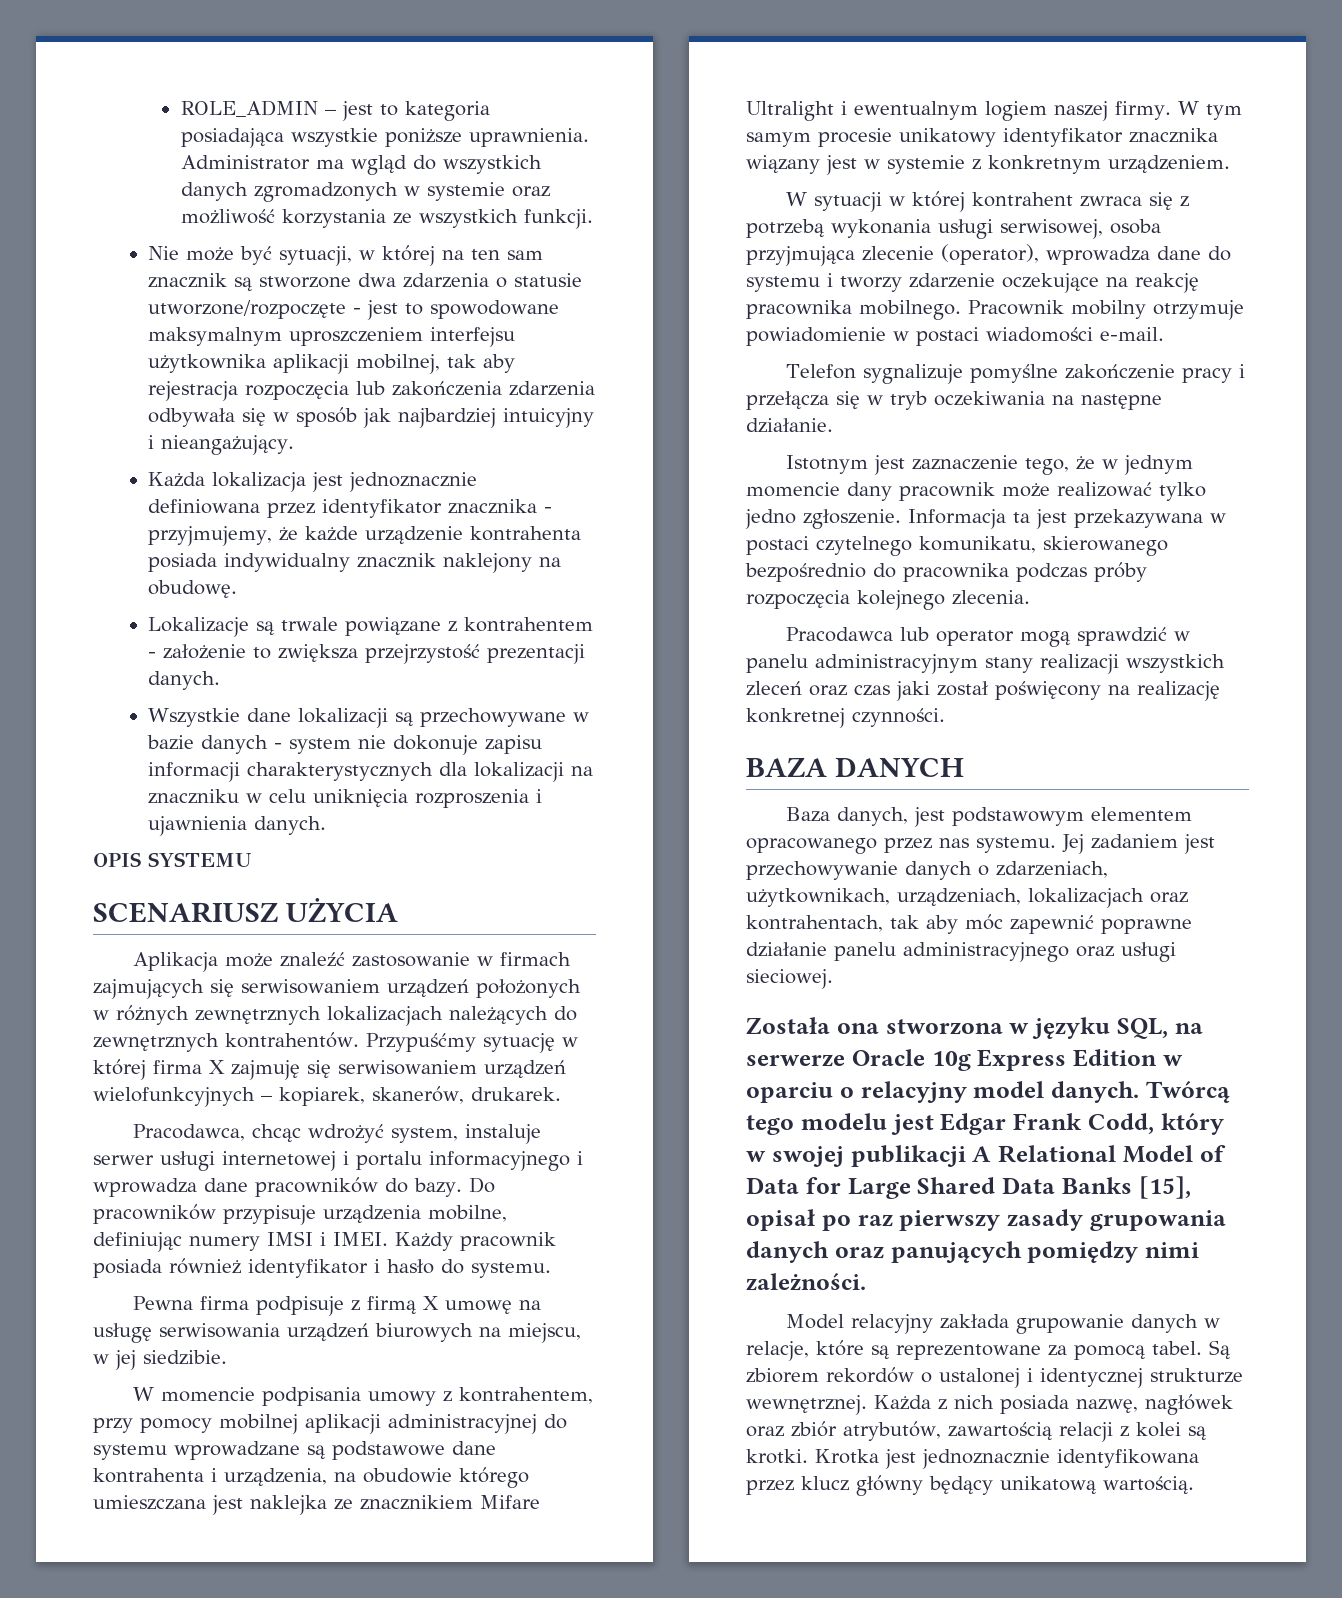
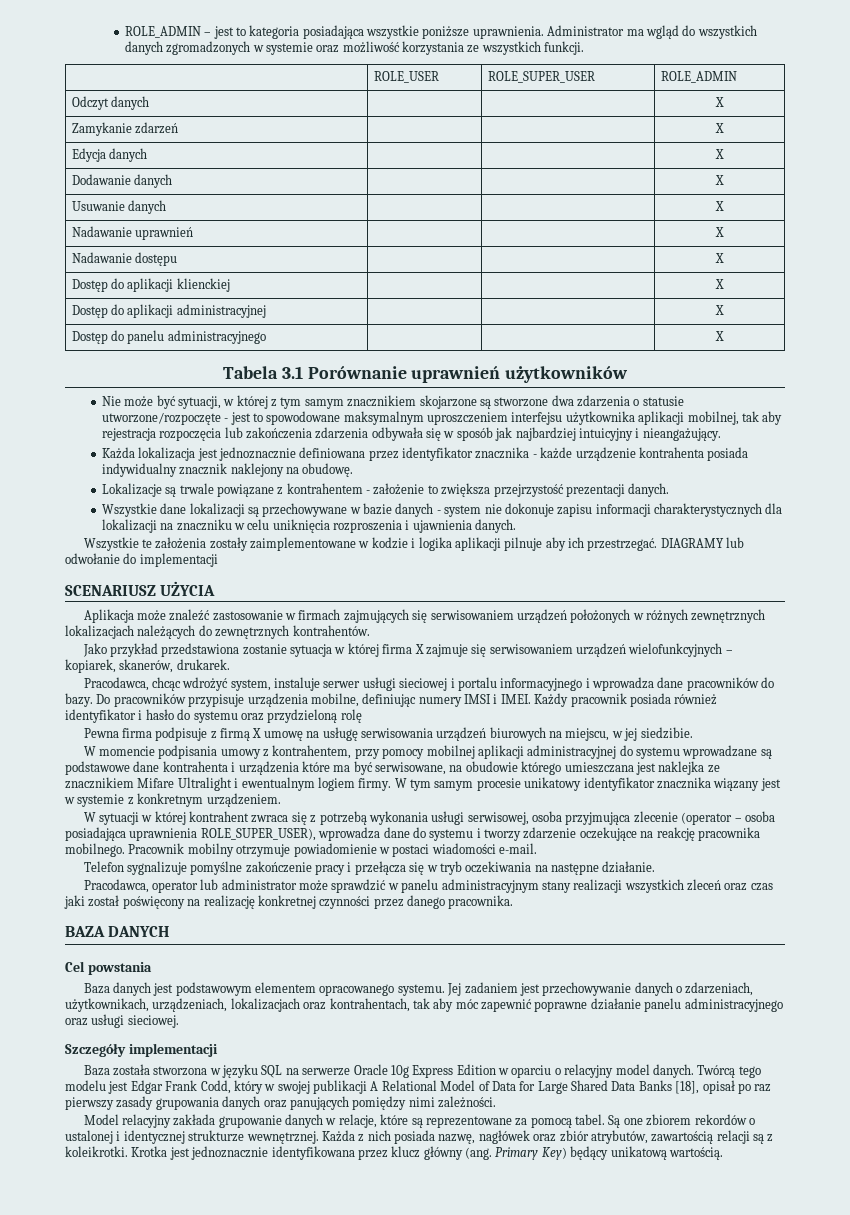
+ | ROLE_USER | ROLE_SUPER_USER | ROLE_ADMIN
+ Odczyt danych | | | X
+ Zamykanie zdarzeń | | | X
+ Edycja danych | | | X
+ Dodawanie danych | | | X
+ Usuwanie danych | | | X
+ Nadawanie uprawnień | | | X
+ Nadawanie dostępu | | | X
+ Dostęp do aplikacji klienckiej | | | X
+ Dostęp do aplikacji administracyjnej | | | X
+ Dostęp do panelu administracyjnego | | | X
+ Tabela 3.1 Porównanie uprawnień użytkowników
- Nie może być sytuacji, w której na ten sam znacznik są stworzone dwa zdarzenia o statusie utworzone/rozpoczęte - jest to spowodowane maksymalnym uproszczeniem interfejsu użytkownika aplikacji mobilnej, tak aby rejestracja rozpoczęcia lub zakończenia zdarzenia odbywała się w sposób jak najbardziej intuicyjny i nieangażujący.
+ Nie może być sytuacji, w której z tym samym znacznikiem skojarzone są stworzone dwa zdarzenia o statusie utworzone/rozpoczęte - jest to spowodowane maksymalnym uproszczeniem interfejsu użytkownika aplikacji mobilnej, tak aby rejestracja rozpoczęcia lub zakończenia zdarzenia odbywała się w sposób jak najbardziej intuicyjny i nieangażujący.
- Każda lokalizacja jest jednoznacznie definiowana przez identyfikator znacznika - przyjmujemy, że każde urządzenie kontrahenta posiada indywidualny znacznik naklejony na obudowę.
+ Każda lokalizacja jest jednoznacznie definiowana przez identyfikator znacznika - każde urządzenie kontrahenta posiada indywidualny znacznik naklejony na obudowę.
- OPIS SYSTEMU
+ Wszystkie te założenia zostały zaimplementowane w kodzie i logika aplikacji pilnuje aby ich przestrzegać. DIAGRAMY lub odwołanie do implementacji
- Aplikacja może znaleźć zastosowanie w firmach zajmujących się serwisowaniem urządzeń położonych w różnych zewnętrznych lokalizacjach należących do zewnętrznych kontrahentów. Przypuśćmy sytuację w której firma X zajmuję się serwisowaniem urządzeń wielofunkcyjnych – kopiarek, skanerów, drukarek.
+ Aplikacja może znaleźć zastosowanie w firmach zajmujących się serwisowaniem urządzeń położonych w różnych zewnętrznych lokalizacjach należących do zewnętrznych kontrahentów.
+ Jako przykład przedstawiona zostanie sytuacja w której firma X zajmuje się serwisowaniem urządzeń wielofunkcyjnych – kopiarek, skanerów, drukarek.
- Pracodawca, chcąc wdrożyć system, instaluje serwer usługi internetowej i portalu informacyjnego i wprowadza dane pracowników do bazy.
+ Pracodawca, chcąc wdrożyć system, instaluje serwer usługi sieciowej i portalu informacyjnego i wprowadza dane pracowników do bazy.
- Każdy pracownik posiada również identyfikator i hasło do systemu.
+ Każdy pracownik posiada również identyfikator i hasło do systemu oraz przydzieloną rolę
- W momencie podpisania umowy z kontrahentem, przy pomocy mobilnej aplikacji administracyjnej do systemu wprowadzane są podstawowe dane kontrahenta i urządzenia, na obudowie którego umieszczana jest naklejka ze znacznikiem Mifare Ultralight i ewentualnym logiem naszej firmy.
+ W momencie podpisania umowy z kontrahentem, przy pomocy mobilnej aplikacji administracyjnej do systemu wprowadzane są podstawowe dane kontrahenta i urządzenia które ma być serwisowane, na obudowie którego umieszczana jest naklejka ze znacznikiem Mifare Ultralight i ewentualnym logiem firmy.
- W sytuacji w której kontrahent zwraca się z potrzebą wykonania usługi serwisowej, osoba przyjmująca zlecenie (operator), wprowadza dane do systemu i tworzy zdarzenie oczekujące na reakcję pracownika mobilnego.
+ W sytuacji w której kontrahent zwraca się z potrzebą wykonania usługi serwisowej, osoba przyjmująca zlecenie (operator – osoba posiadająca uprawnienia ROLE_SUPER_USER), wprowadza dane do systemu i tworzy zdarzenie oczekujące na reakcję pracownika mobilnego.
- Istotnym jest zaznaczenie tego, że w jednym momencie dany pracownik może realizować tylko jedno zgłoszenie. Informacja ta jest przekazywana w postaci czytelnego komunikatu, skierowanego bezpośrednio do pracownika podczas próby rozpoczęcia kolejnego zlecenia.
- Pracodawca lub operator mogą sprawdzić w panelu administracyjnym stany realizacji wszystkich zleceń oraz czas jaki został poświęcony na realizację konkretnej czynności.
+ Pracodawca, operator lub administrator może sprawdzić w panelu administracyjnym stany realizacji wszystkich zleceń oraz czas jaki został poświęcony na realizację konkretnej czynności przez danego pracownika.
- Baza danych, jest podstawowym elementem opracowanego przez nas systemu.
+ Cel powstania
+ Baza danych jest podstawowym elementem opracowanego systemu.
- Została ona stworzona w języku SQL, na serwerze Oracle 10g Express Edition w oparciu o relacyjny model danych.
+ Szczegóły implementacji
+ Baza została stworzona w języku SQL na serwerze Oracle 10g Express Edition w oparciu o relacyjny model danych.
- Twórcą tego modelu jest Edgar Frank Codd, który w swojej publikacji A Relational Model of Data for Large Shared Data Banks [15], opisał po raz pierwszy zasady grupowania danych oraz panujących pomiędzy nimi zależności.
+ Twórcą tego modelu jest Edgar Frank Codd, który w swojej publikacji A Relational Model of Data for Large Shared Data Banks [18], opisał po raz pierwszy zasady grupowania danych oraz panujących pomiędzy nimi zależności.
- Są zbiorem rekordów o ustalonej i identycznej strukturze wewnętrznej.
+ Są one zbiorem rekordów o ustalonej i identycznej strukturze wewnętrznej.
- Każda z nich posiada nazwę, nagłówek oraz zbiór atrybutów, zawartością relacji z kolei są krotki.
+ Każda z nich posiada nazwę, nagłówek oraz zbiór atrybutów, zawartością relacji są z koleikrotki.
- Krotka jest jednoznacznie identyfikowana przez klucz główny będący unikatową wartością.
+ Krotka jest jednoznacznie identyfikowana przez klucz główny (ang. Primary Key) będący unikatową wartością.

